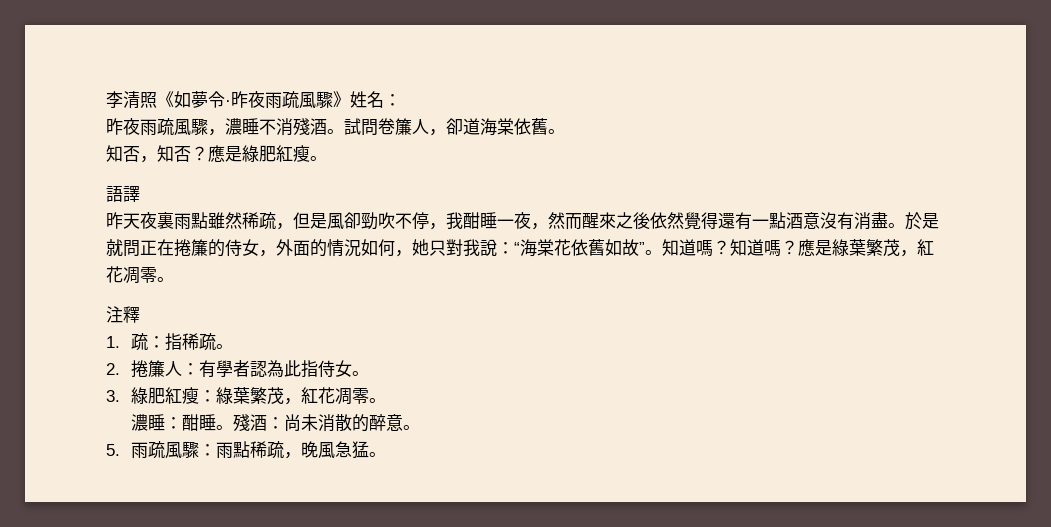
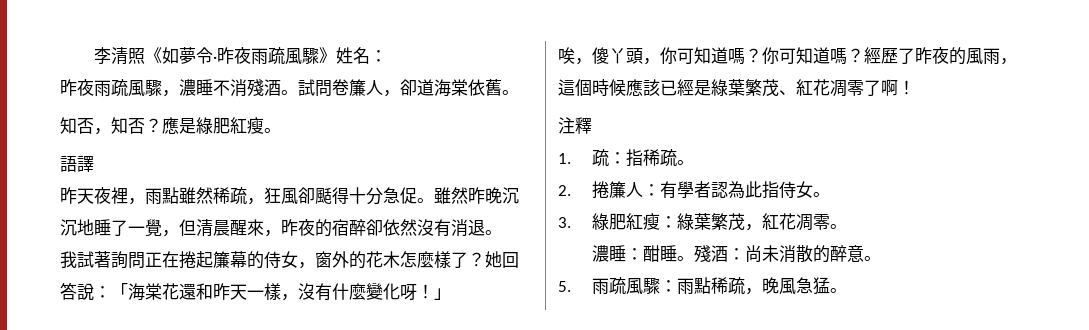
- 昨天夜裏雨點雖然稀疏，但是風卻勁吹不停，我酣睡一夜，然而醒來之後依然覺得還有一點酒意沒有消盡。於是就問正在捲簾的侍女，外面的情況如何，她只對我說：“海棠花依舊如故”。知道嗎？知道嗎？應是綠葉繁茂，紅花凋零。
+ 昨天夜裡，雨點雖然稀疏，狂風卻颳得十分急促。雖然昨晚沉沉地睡了一覺，但清晨醒來，昨夜的宿醉卻依然沒有消退。
+ 我試著詢問正在捲起簾幕的侍女，窗外的花木怎麼樣了？她回答說：「海棠花還和昨天一樣，沒有什麼變化呀！」
+ 唉，傻丫頭，你可知道嗎？你可知道嗎？經歷了昨夜的風雨，這個時候應該已經是綠葉繁茂、紅花凋零了啊！

